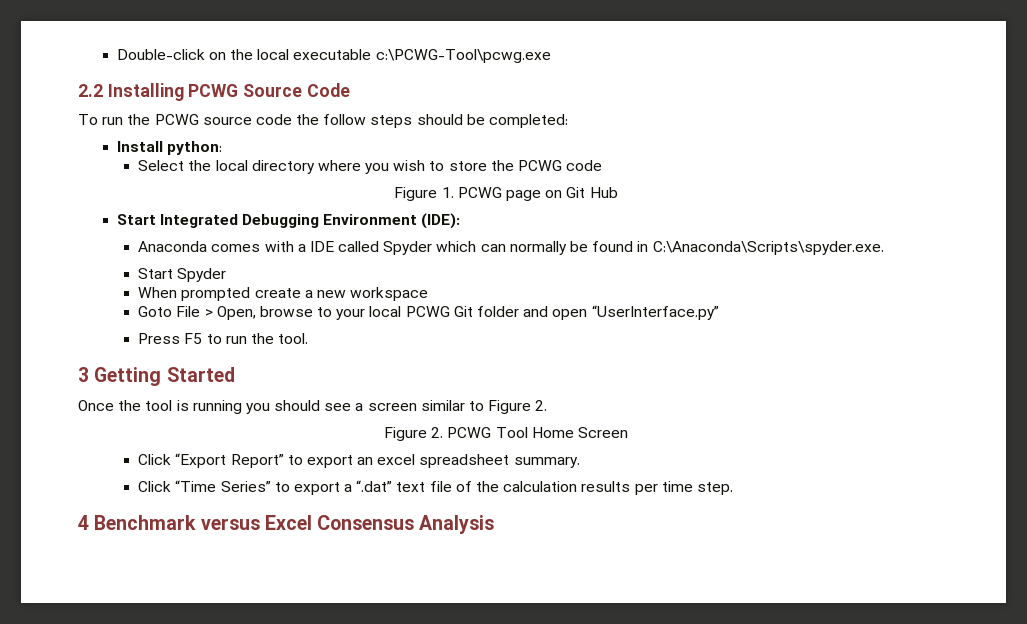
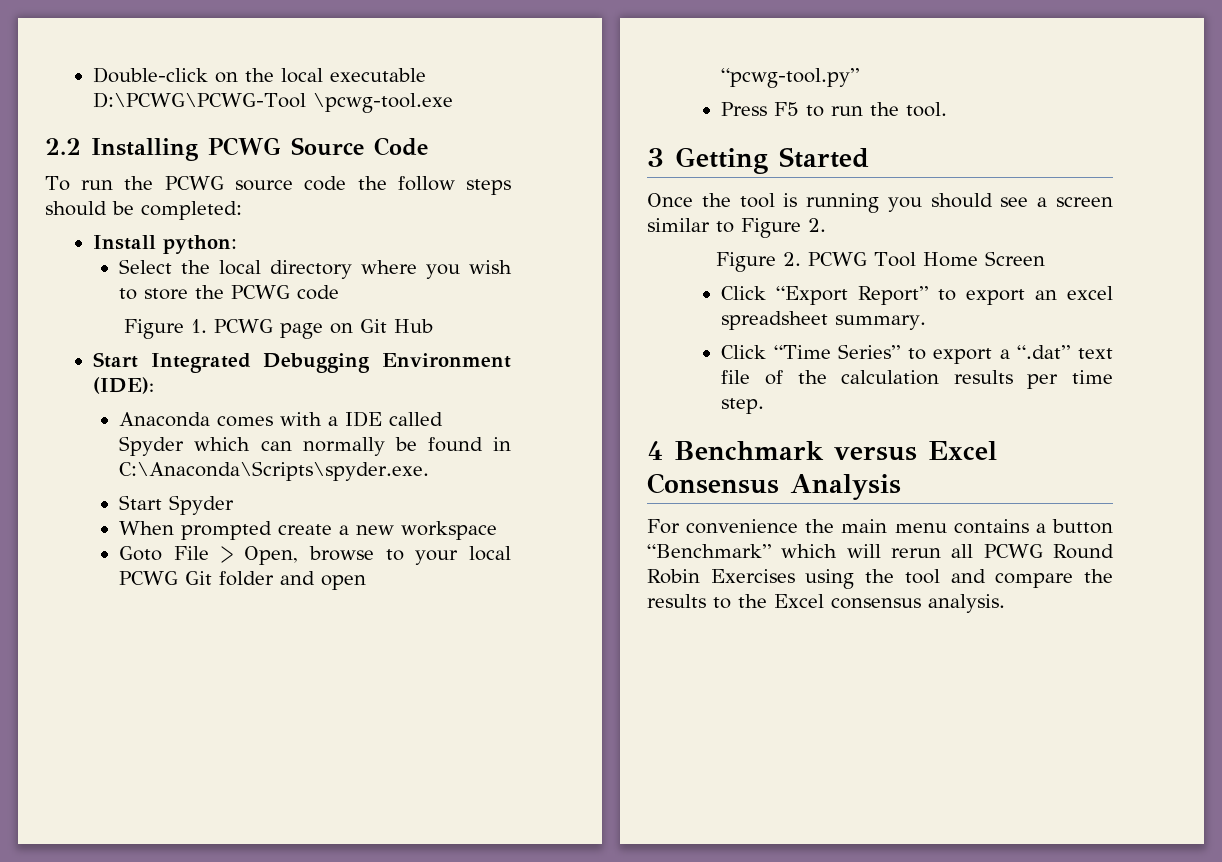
- Double-click on the local executable c:\PCWG-Tool\pcwg.exe
+ Double-click on the local executable D:\PCWG\PCWG-Tool \pcwg-tool.exe
- Goto File > Open, browse to your local PCWG Git folder and open “UserInterface.py”
+ Goto File > Open, browse to your local PCWG Git folder and open “pcwg-tool.py”
+ For convenience the main menu contains a button “Benchmark” which will rerun all PCWG Round Robin Exercises using the tool and compare the results to the Excel consensus analysis.

